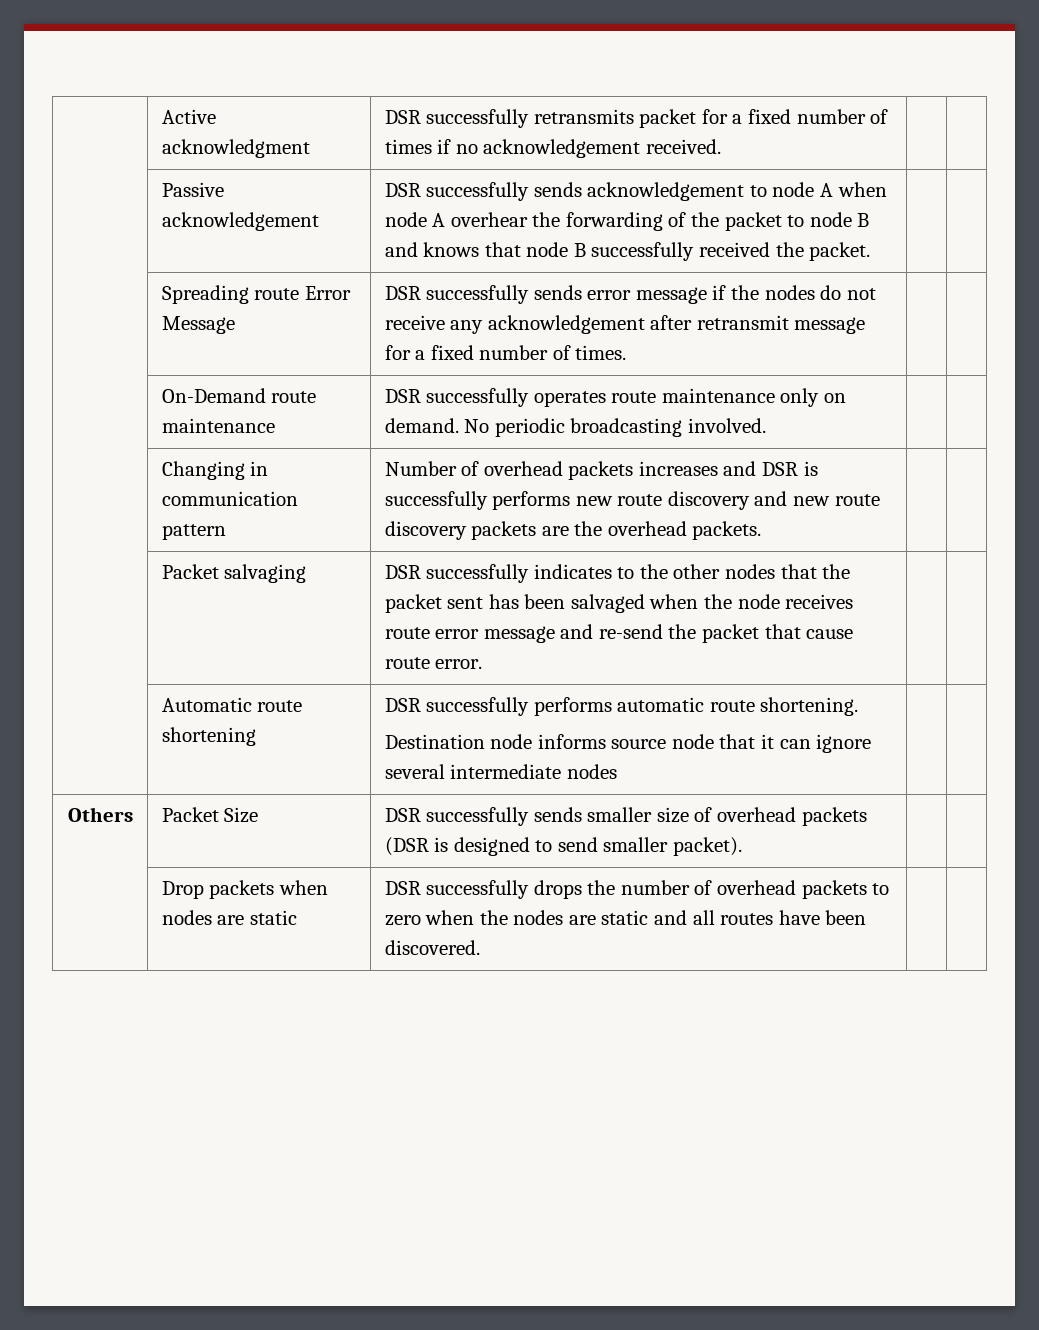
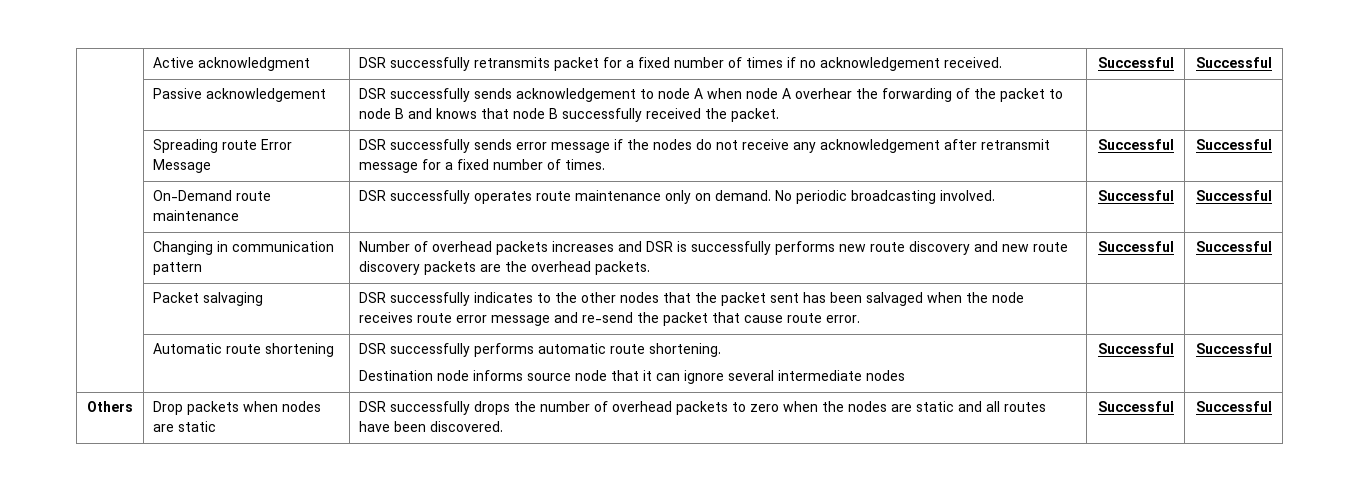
- | Active acknowledgment | DSR successfully retransmits packet for a fixed number of times if no acknowledgement received. | |
+ | Active acknowledgment | DSR successfully retransmits packet for a fixed number of times if no acknowledgement received. | Successful | Successful
- | Spreading route Error Message | DSR successfully sends error message if the nodes do not receive any acknowledgement after retransmit message for a fixed number of times. | |
+ | Spreading route Error Message | DSR successfully sends error message if the nodes do not receive any acknowledgement after retransmit message for a fixed number of times. | Successful | Successful
- | On-Demand route maintenance | DSR successfully operates route maintenance only on demand. No periodic broadcasting involved. | |
+ | On-Demand route maintenance | DSR successfully operates route maintenance only on demand. No periodic broadcasting involved. | Successful | Successful
- | Changing in communication pattern | Number of overhead packets increases and DSR is successfully performs new route discovery and new route discovery packets are the overhead packets. | |
+ | Changing in communication pattern | Number of overhead packets increases and DSR is successfully performs new route discovery and new route discovery packets are the overhead packets. | Successful | Successful
  | Automatic route shortening | DSR successfully performs automatic route shortening.
- Destination node informs source node that it can ignore several intermediate nodes | |
+ Destination node informs source node that it can ignore several intermediate nodes | Successful | Successful
- Others | Packet Size | DSR successfully sends smaller size of overhead packets (DSR is designed to send smaller packet). | |
- | Drop packets when nodes are static | DSR successfully drops the number of overhead packets to zero when the nodes are static and all routes have been discovered. | |
+ Others | Drop packets when nodes are static | DSR successfully drops the number of overhead packets to zero when the nodes are static and all routes have been discovered. | Successful | Successful

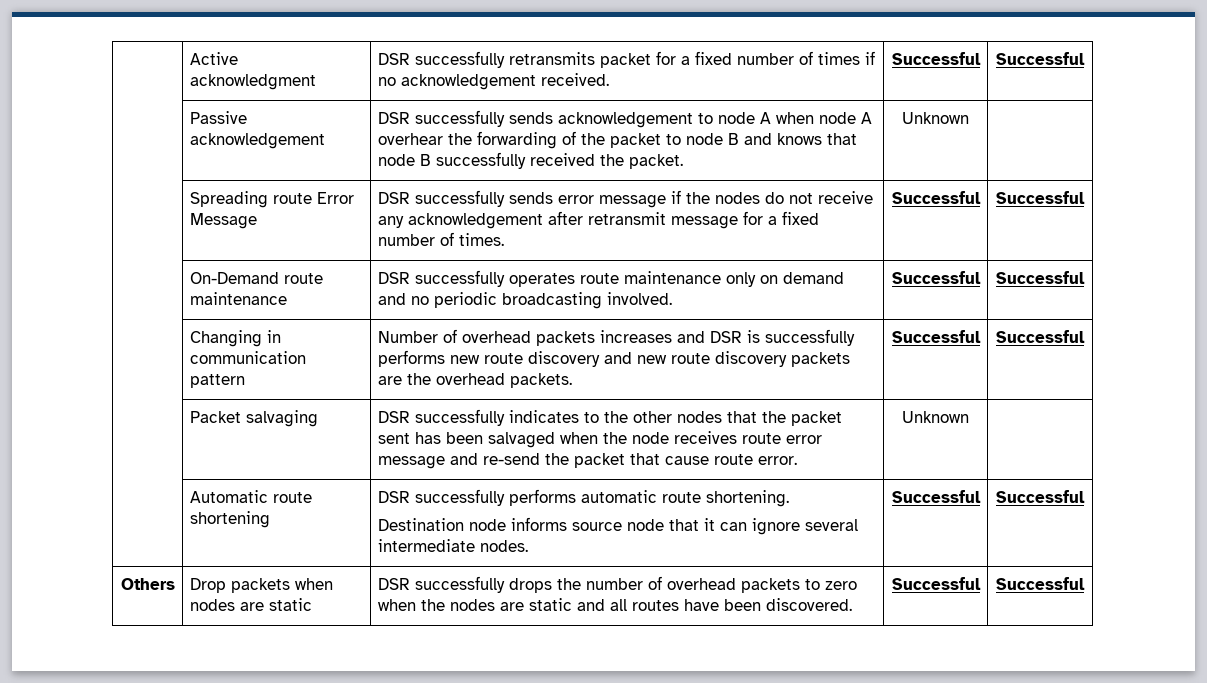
- | Passive acknowledgement | DSR successfully sends acknowledgement to node A when node A overhear the forwarding of the packet to node B and knows that node B successfully received the packet. | |
+ | Passive acknowledgement | DSR successfully sends acknowledgement to node A when node A overhear the forwarding of the packet to node B and knows that node B successfully received the packet. | Unknown |
- | On-Demand route maintenance | DSR successfully operates route maintenance only on demand. No periodic broadcasting involved. | Successful | Successful
+ | On-Demand route maintenance | DSR successfully operates route maintenance only on demand and no periodic broadcasting involved. | Successful | Successful
- | Packet salvaging | DSR successfully indicates to the other nodes that the packet sent has been salvaged when the node receives route error message and re-send the packet that cause route error. | |
+ | Packet salvaging | DSR successfully indicates to the other nodes that the packet sent has been salvaged when the node receives route error message and re-send the packet that cause route error. | Unknown |
  | Automatic route shortening | DSR successfully performs automatic route shortening.
- Destination node informs source node that it can ignore several intermediate nodes | Successful | Successful
+ Destination node informs source node that it can ignore several intermediate nodes. | Successful | Successful

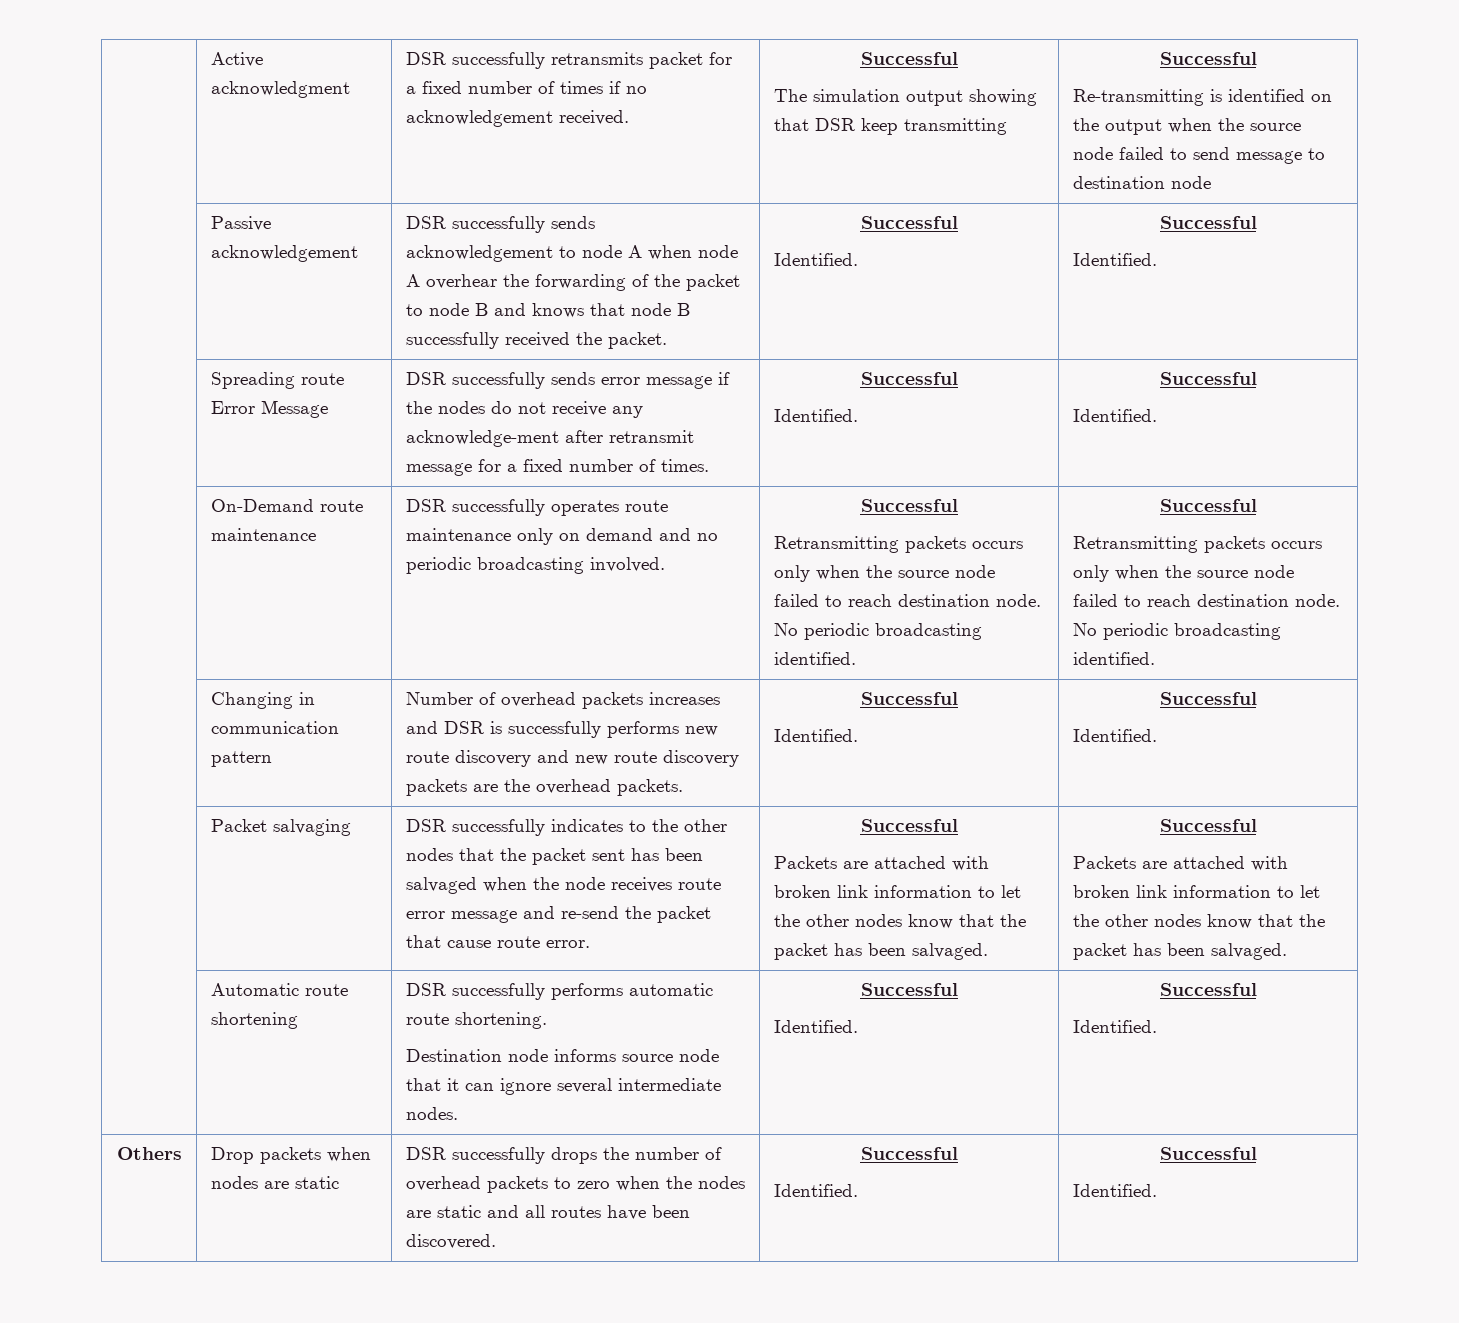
- DSR successfully retransmits packet for a fixed number of times if no acknowledgement received. | Successful | Successful
+ DSR successfully retransmits packet for a fixed number of times if no acknowledgement received. | Successful
+ The simulation output showing that DSR keep transmitting | Successful
+ Re-transmitting is identified on the output when the source node failed to send message to destination node
- | Passive acknowledgement | DSR successfully sends acknowledgement to node A when node A overhear the forwarding of the packet to node B and knows that node B successfully received the packet. | Unknown |
+ | Passive acknowledgement | DSR successfully sends acknowledgement to node A when node A overhear the forwarding of the packet to node B and knows that node B successfully received the packet. | Successful
+ Identified. | Successful
+ Identified.
- | Spreading route Error Message | DSR successfully sends error message if the nodes do not receive any acknowledgement after retransmit message for a fixed number of times. | Successful | Successful
+ | Spreading route Error Message | DSR successfully sends error message if the nodes do not receive any acknowledge-ment after retransmit message for a fixed number of times. | Successful
+ Identified. | Successful
+ Identified.
- DSR successfully operates route maintenance only on demand and no periodic broadcasting involved. | Successful | Successful
+ DSR successfully operates route maintenance only on demand and no periodic broadcasting involved. | Successful
+ Retransmitting packets occurs only when the source node failed to reach destination node. No periodic broadcasting identified. | Successful
+ Retransmitting packets occurs only when the source node failed to reach destination node. No periodic broadcasting identified.
- | Changing in communication pattern | Number of overhead packets increases and DSR is successfully performs new route discovery and new route discovery packets are the overhead packets. | Successful | Successful
+ | Changing in communication pattern | Number of overhead packets increases and DSR is successfully performs new route discovery and new route discovery packets are the overhead packets. | Successful
+ Identified. | Successful
+ Identified.
- DSR successfully indicates to the other nodes that the packet sent has been salvaged when the node receives route error message and re-send the packet that cause route error. | Unknown
+ DSR successfully indicates to the other nodes that the packet sent has been salvaged when the node receives route error message and re-send the packet that cause route error. | Successful
+ Packets are attached with broken link information to let the other nodes know that the packet has been salvaged. | Successful
+ Packets are attached with broken link information to let the other nodes know that the packet has been salvaged.
  | Automatic route shortening | DSR successfully performs automatic route shortening.
- Destination node informs source node that it can ignore several intermediate nodes. | Successful | Successful
+ Destination node informs source node that it can ignore several intermediate nodes. | Successful
+ Identified. | Successful
+ Identified.
- Others | Drop packets when nodes are static | DSR successfully drops the number of overhead packets to zero when the nodes are static and all routes have been discovered. | Successful | Successful
+ Others | Drop packets when nodes are static | DSR successfully drops the number of overhead packets to zero when the nodes are static and all routes have been discovered. | Successful
+ Identified. | Successful
+ Identified.

